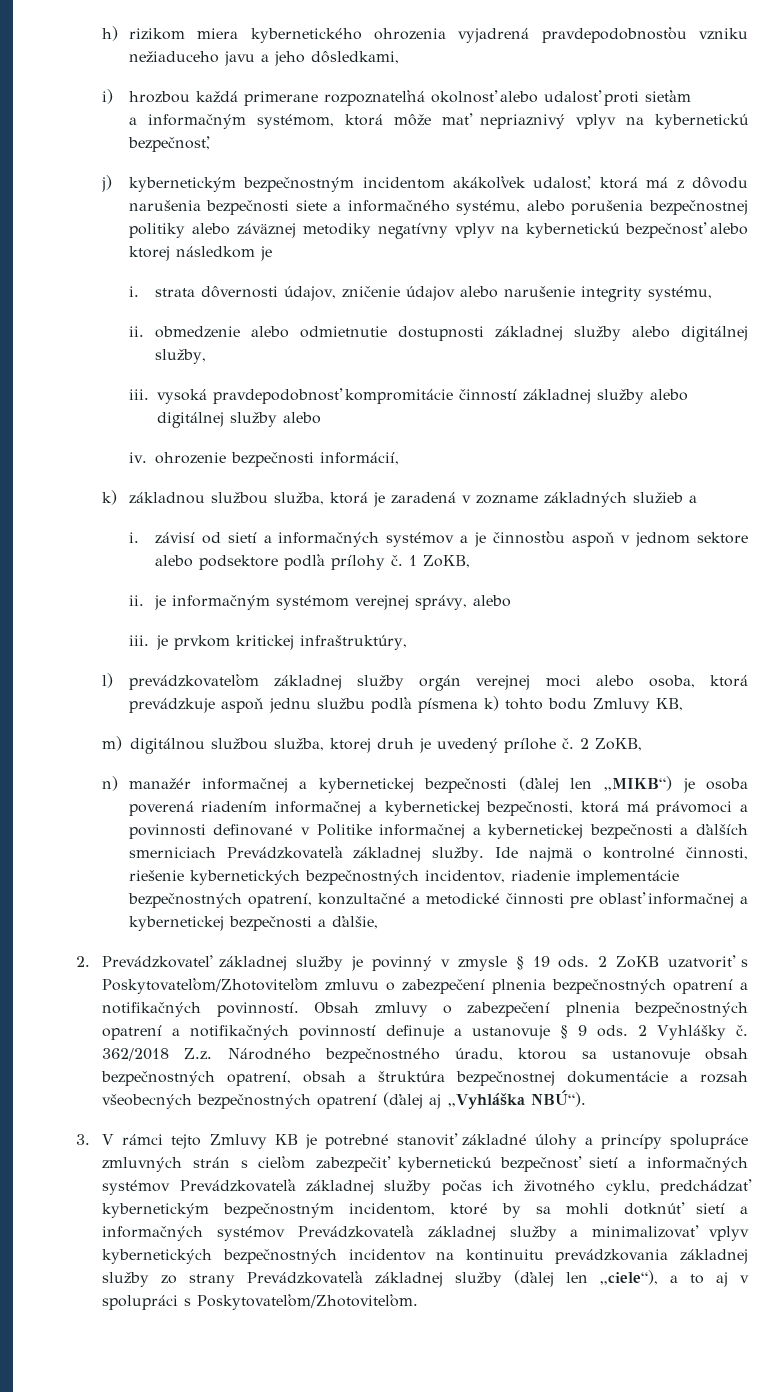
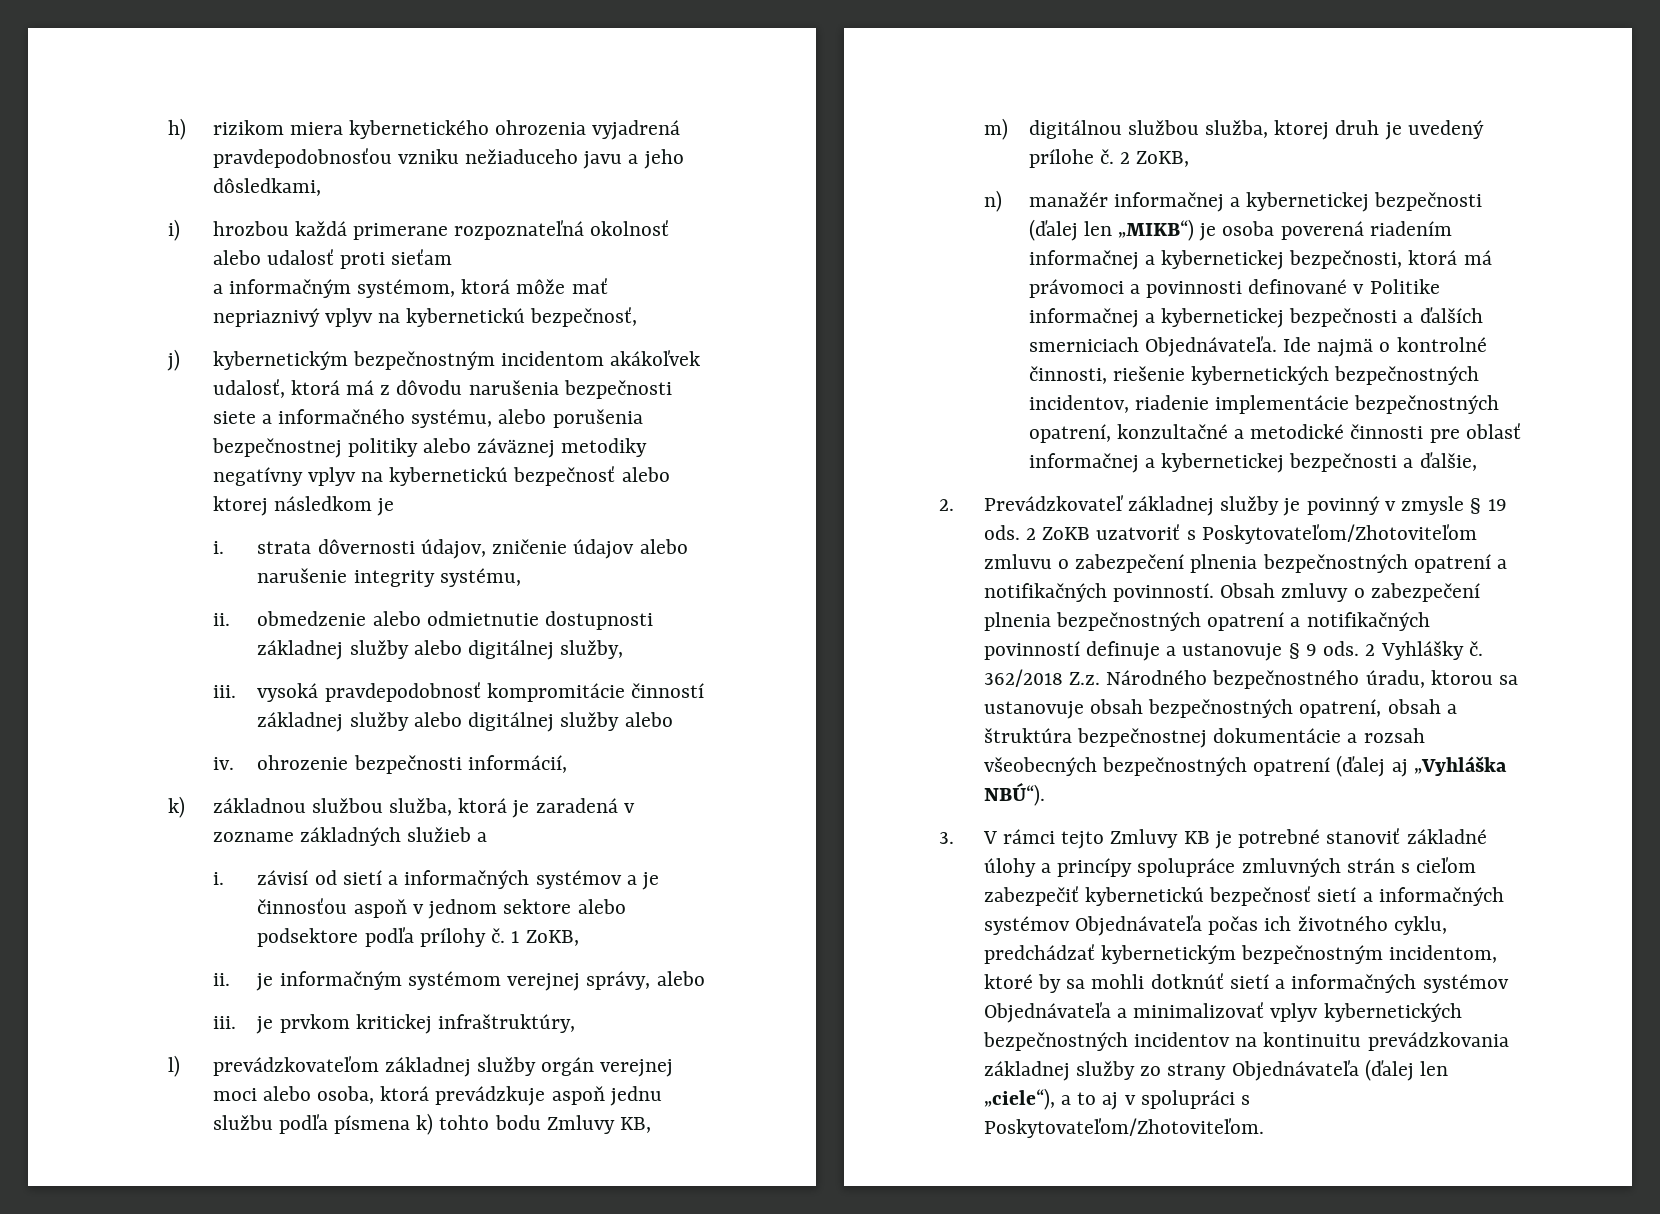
- n) manažér informačnej a kybernetickej bezpečnosti (ďalej len „MIKB“) je osoba poverená riadením informačnej a kybernetickej bezpečnosti, ktorá má právomoci a povinnosti definované v Politike informačnej a kybernetickej bezpečnosti a ďalších smerniciach Prevádzkovateľa základnej služby.
+ n) manažér informačnej a kybernetickej bezpečnosti (ďalej len „MIKB“) je osoba poverená riadením informačnej a kybernetickej bezpečnosti, ktorá má právomoci a povinnosti definované v Politike informačnej a kybernetickej bezpečnosti a ďalších smerniciach Objednávateľa.
- 3. V rámci tejto Zmluvy KB je potrebné stanoviť základné úlohy a princípy spolupráce zmluvných strán s cieľom zabezpečiť kybernetickú bezpečnosť sietí a informačných systémov Prevádzkovateľa základnej služby počas ich životného cyklu, predchádzať kybernetickým bezpečnostným incidentom, ktoré by sa mohli dotknúť sietí a informačných systémov Prevádzkovateľa základnej služby a minimalizovať vplyv kybernetických bezpečnostných incidentov na kontinuitu prevádzkovania základnej služby zo strany Prevádzkovateľa základnej služby (ďalej len „ciele“), a to aj v spolupráci s Poskytovateľom/Zhotoviteľom.
+ 3. V rámci tejto Zmluvy KB je potrebné stanoviť základné úlohy a princípy spolupráce zmluvných strán s cieľom zabezpečiť kybernetickú bezpečnosť sietí a informačných systémov Objednávateľa počas ich životného cyklu, predchádzať kybernetickým bezpečnostným incidentom, ktoré by sa mohli dotknúť sietí a informačných systémov Objednávateľa a minimalizovať vplyv kybernetických bezpečnostných incidentov na kontinuitu prevádzkovania základnej služby zo strany Objednávateľa (ďalej len „ciele“), a to aj v spolupráci s Poskytovateľom/Zhotoviteľom.

